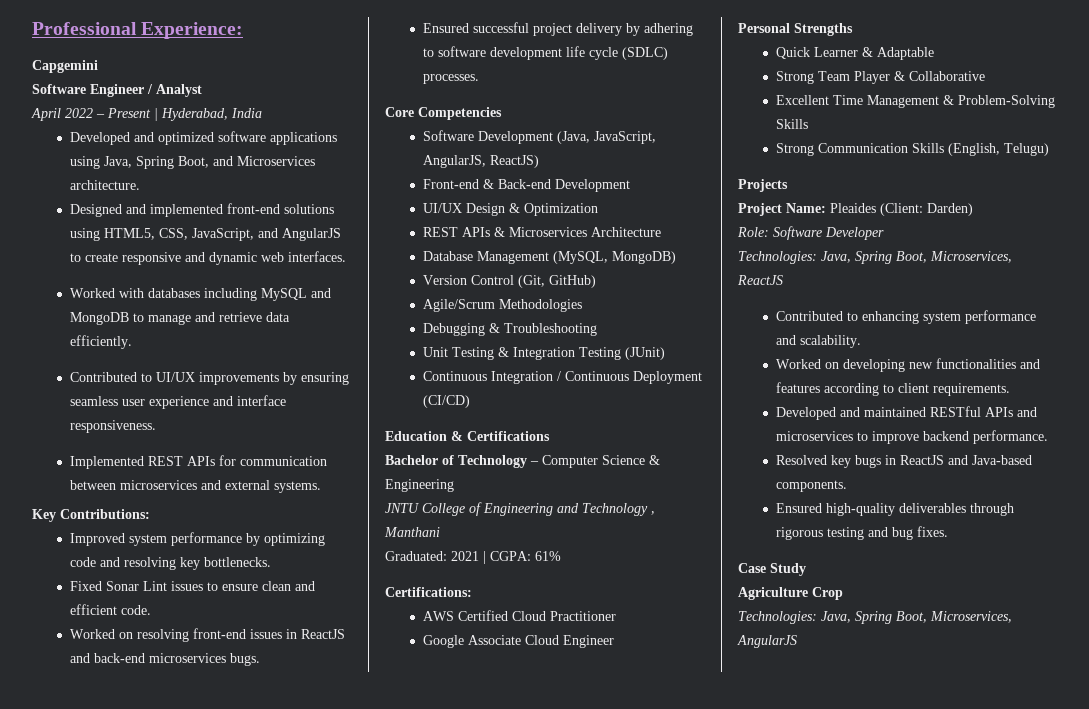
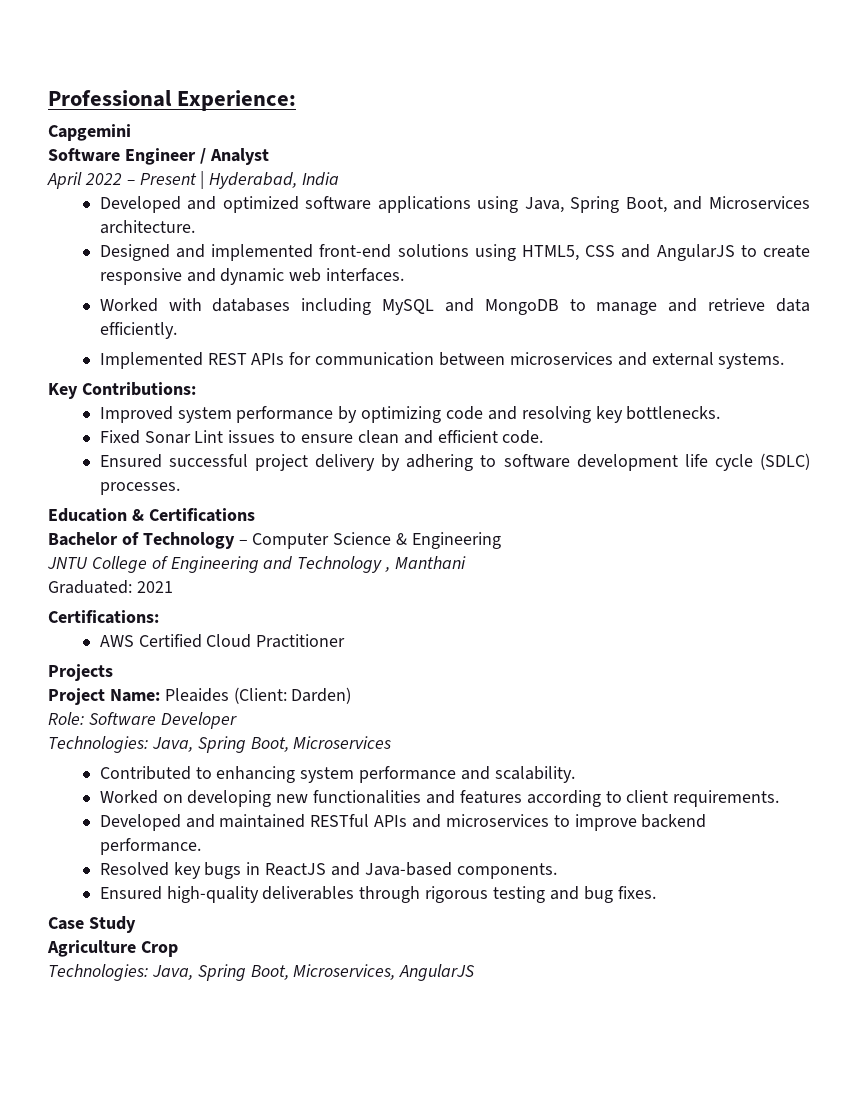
- Designed and implemented front-end solutions using HTML5, CSS, JavaScript, and AngularJS to create responsive and dynamic web interfaces.
+ Designed and implemented front-end solutions using HTML5, CSS and AngularJS to create responsive and dynamic web interfaces.
- Contributed to UI/UX improvements by ensuring seamless user experience and interface responsiveness.
- Worked on resolving front-end issues in ReactJS and back-end microservices bugs.
- Core Competencies
- Software Development (Java, JavaScript, AngularJS, ReactJS)
- Front-end & Back-end Development
- UI/UX Design & Optimization
- REST APIs & Microservices Architecture
- Database Management (MySQL, MongoDB)
- Version Control (Git, GitHub)
- Agile/Scrum Methodologies
- Debugging & Troubleshooting
- Unit Testing & Integration Testing (JUnit)
- Continuous Integration / Continuous Deployment (CI/CD)
- Graduated: 2021 | CGPA: 61%
+ Graduated: 2021
- Google Associate Cloud Engineer
- Personal Strengths
- Quick Learner & Adaptable
- Strong Team Player & Collaborative
- Excellent Time Management & Problem-Solving Skills
- Strong Communication Skills (English, Telugu)
- Technologies: Java, Spring Boot, Microservices, ReactJS
+ Technologies: Java, Spring Boot, Microservices

